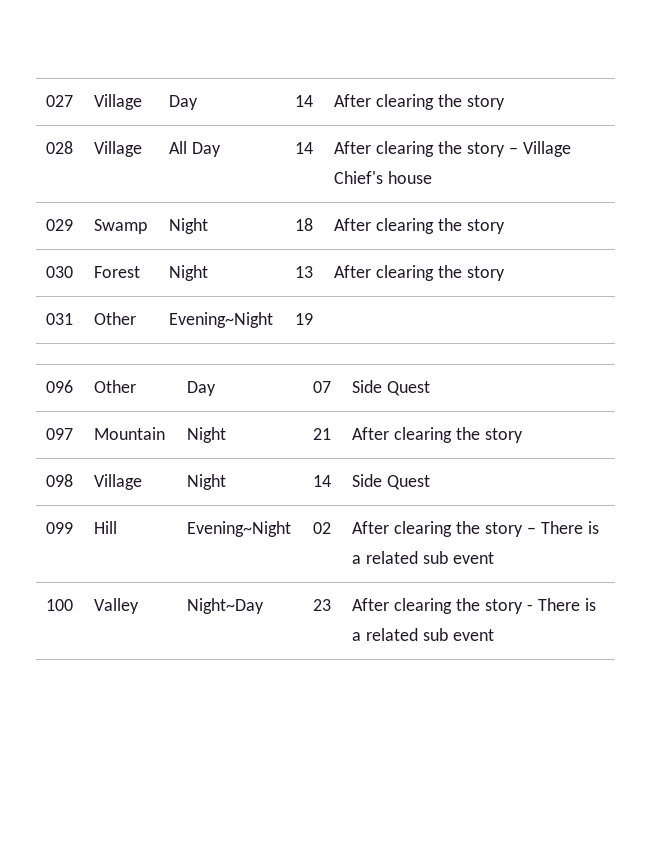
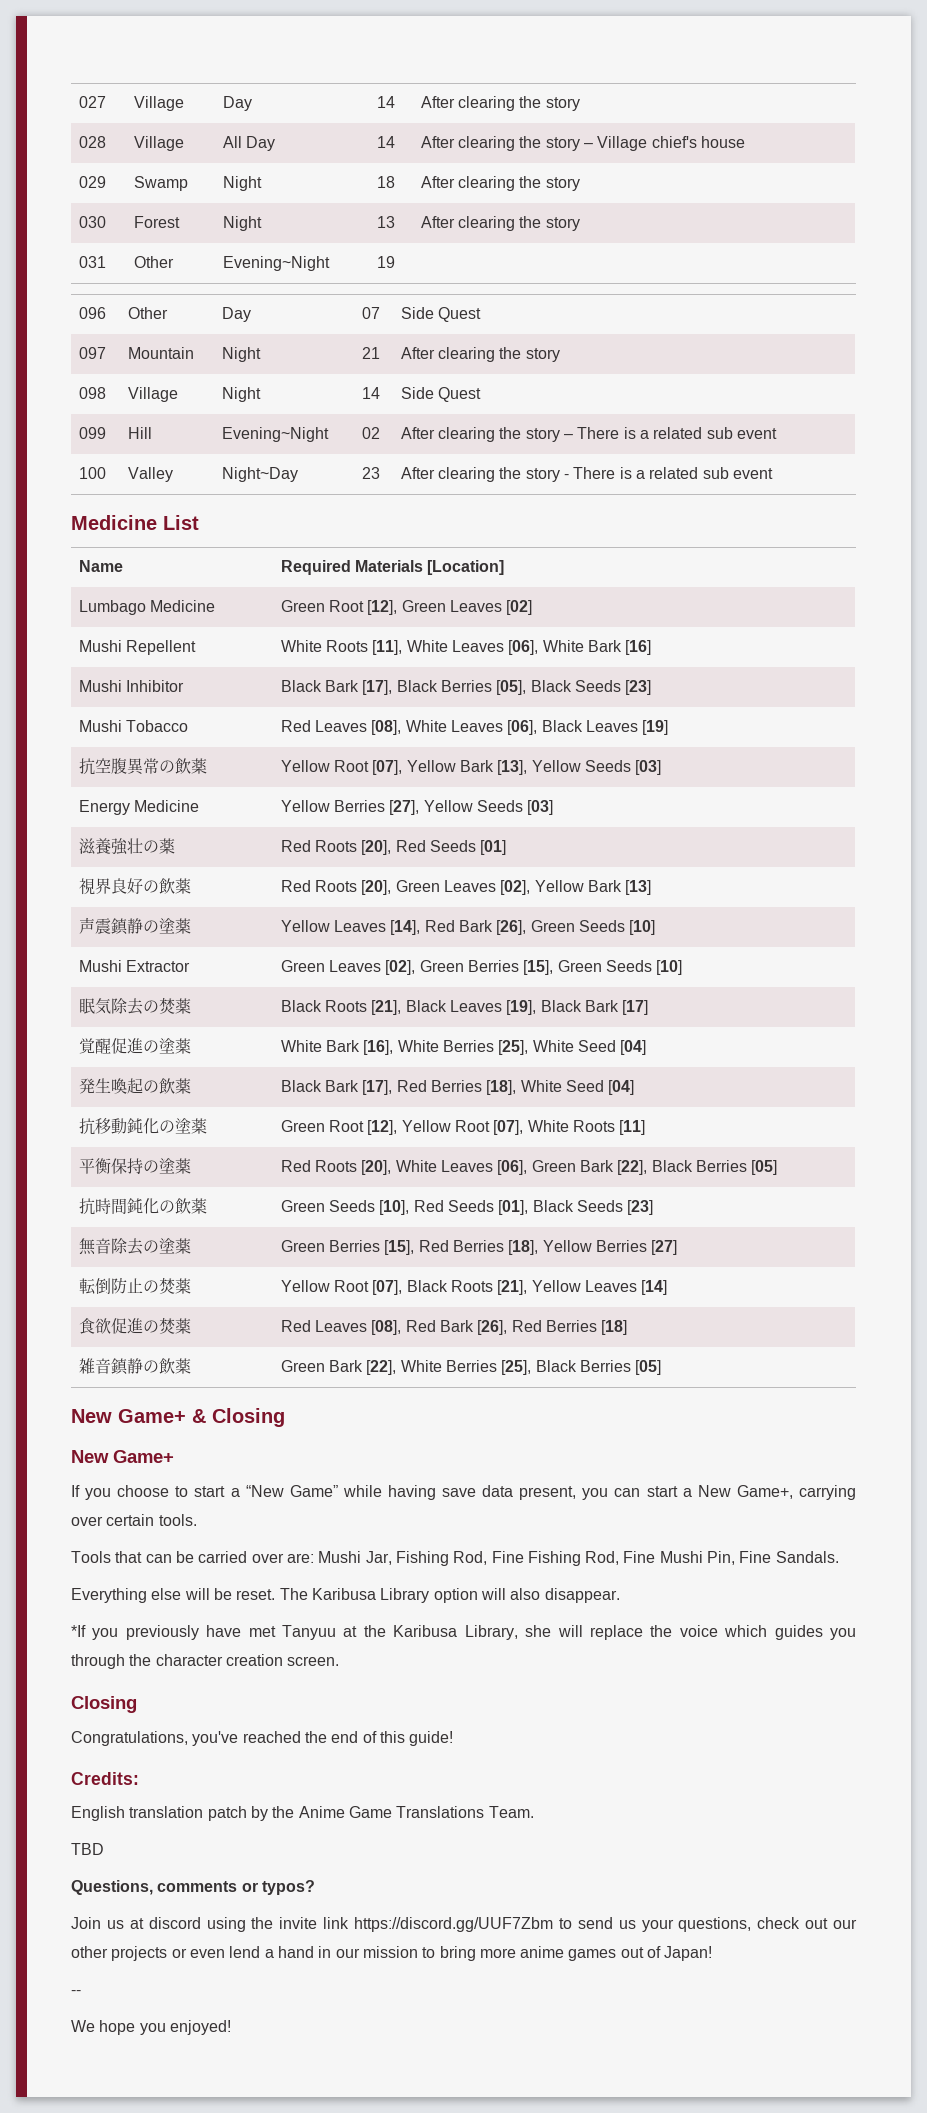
- 028 | Village | All Day | 14 | After clearing the story – Village Chief's house
+ 028 | Village | All Day | 14 | After clearing the story – Village chief's house
+ Medicine List
+ Name | Required Materials [Location]
+ Lumbago Medicine | Green Root [12], Green Leaves [02]
+ Mushi Repellent | White Roots [11], White Leaves [06], White Bark [16]
+ Mushi Inhibitor | Black Bark [17], Black Berries [05], Black Seeds [23]
+ Mushi Tobacco | Red Leaves [08], White Leaves [06], Black Leaves [19]
+ 抗空腹異常の飲薬 | Yellow Root [07], Yellow Bark [13], Yellow Seeds [03]
+ Energy Medicine | Yellow Berries [27], Yellow Seeds [03]
+ 滋養強壮の薬 | Red Roots [20], Red Seeds [01]
+ 視界良好の飲薬 | Red Roots [20], Green Leaves [02], Yellow Bark [13]
+ 声震鎮静の塗薬 | Yellow Leaves [14], Red Bark [26], Green Seeds [10]
+ Mushi Extractor | Green Leaves [02], Green Berries [15], Green Seeds [10]
+ 眠気除去の焚薬 | Black Roots [21], Black Leaves [19], Black Bark [17]
+ 覚醒促進の塗薬 | White Bark [16], White Berries [25], White Seed [04]
+ 発生喚起の飲薬 | Black Bark [17], Red Berries [18], White Seed [04]
+ 抗移動鈍化の塗薬 | Green Root [12], Yellow Root [07], White Roots [11]
+ 平衡保持の塗薬 | Red Roots [20], White Leaves [06], Green Bark [22], Black Berries [05]
+ 抗時間鈍化の飲薬 | Green Seeds [10], Red Seeds [01], Black Seeds [23]
+ 無音除去の塗薬 | Green Berries [15], Red Berries [18], Yellow Berries [27]
+ 転倒防止の焚薬 | Yellow Root [07], Black Roots [21], Yellow Leaves [14]
+ 食欲促進の焚薬 | Red Leaves [08], Red Bark [26], Red Berries [18]
+ 雑音鎮静の飲薬 | Green Bark [22], White Berries [25], Black Berries [05]
+ New Game+ & Closing
+ New Game+
+ If you choose to start a “New Game” while having save data present, you can start a New Game+, carrying over certain tools.
+ Tools that can be carried over are: Mushi Jar, Fishing Rod, Fine Fishing Rod, Fine Mushi Pin, Fine Sandals.
+ Everything else will be reset. The Karibusa Library option will also disappear.
+ *If you previously have met Tanyuu at the Karibusa Library, she will replace the voice which guides you through the character creation screen.
+ Closing
+ Congratulations, you've reached the end of this guide!
+ Credits:
+ English translation patch by the Anime Game Translations Team.
+ TBD
+ Questions, comments or typos?
+ Join us at discord using the invite link https://discord.gg/UUF7Zbm to send us your questions, check out our other projects or even lend a hand in our mission to bring more anime games out of Japan!
+ --
+ We hope you enjoyed!

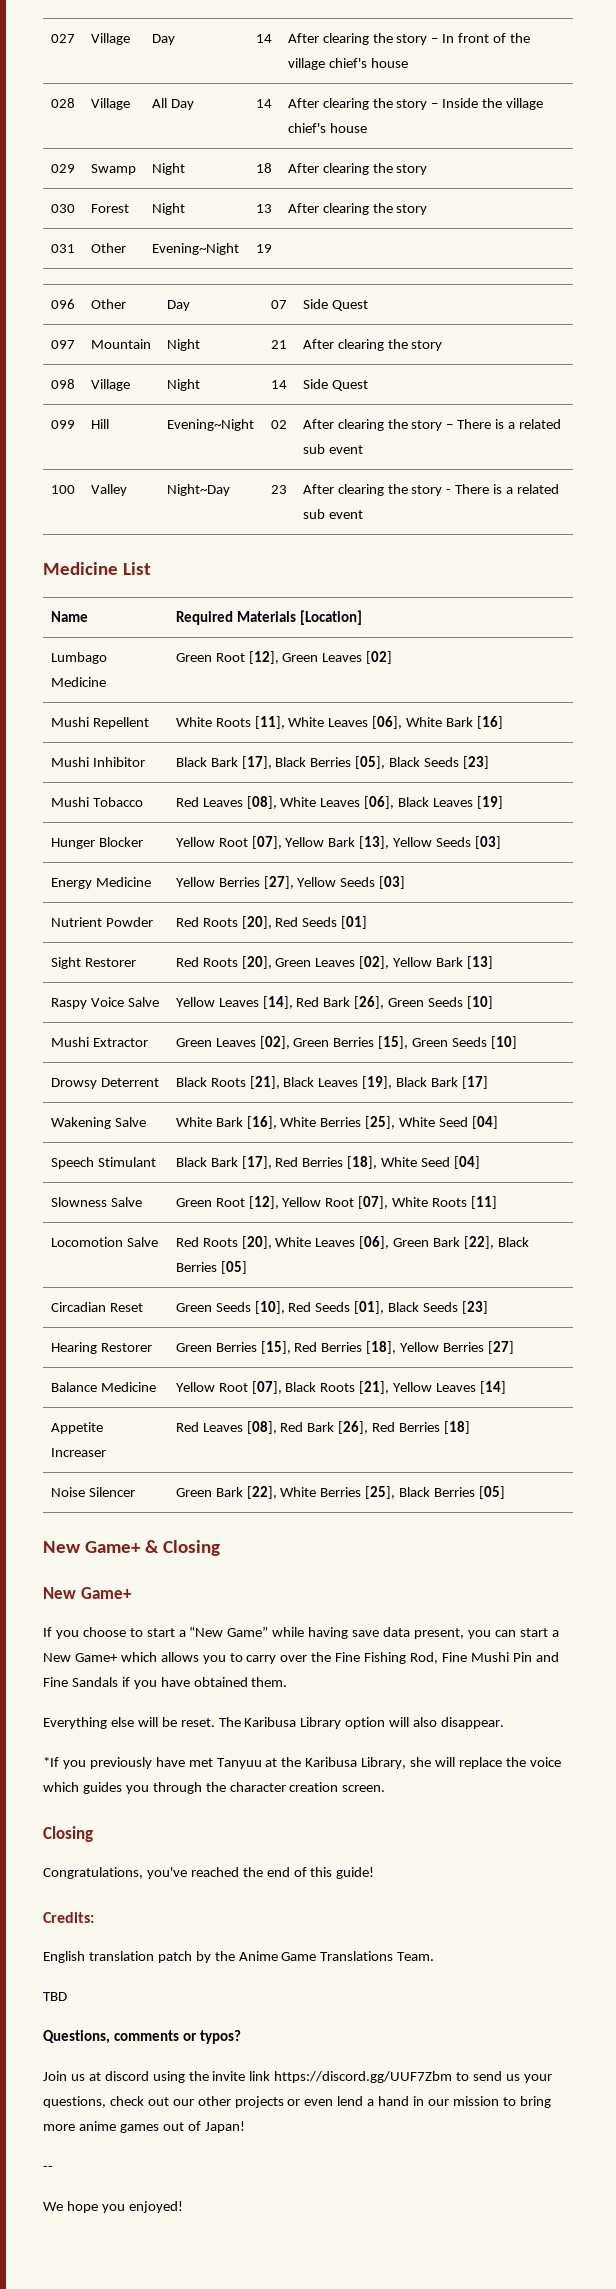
- 027 | Village | Day | 14 | After clearing the story
+ 027 | Village | Day | 14 | After clearing the story – In front of the village chief's house
- 028 | Village | All Day | 14 | After clearing the story – Village chief's house
+ 028 | Village | All Day | 14 | After clearing the story – Inside the village chief's house
- 抗空腹異常の飲薬 | Yellow Root [07], Yellow Bark [13], Yellow Seeds [03]
+ Hunger Blocker | Yellow Root [07], Yellow Bark [13], Yellow Seeds [03]
- 滋養強壮の薬 | Red Roots [20], Red Seeds [01]
+ Nutrient Powder | Red Roots [20], Red Seeds [01]
- 視界良好の飲薬 | Red Roots [20], Green Leaves [02], Yellow Bark [13]
+ Sight Restorer | Red Roots [20], Green Leaves [02], Yellow Bark [13]
- 声震鎮静の塗薬 | Yellow Leaves [14], Red Bark [26], Green Seeds [10]
+ Raspy Voice Salve | Yellow Leaves [14], Red Bark [26], Green Seeds [10]
- 眠気除去の焚薬 | Black Roots [21], Black Leaves [19], Black Bark [17]
+ Drowsy Deterrent | Black Roots [21], Black Leaves [19], Black Bark [17]
- 覚醒促進の塗薬 | White Bark [16], White Berries [25], White Seed [04]
+ Wakening Salve | White Bark [16], White Berries [25], White Seed [04]
- 発生喚起の飲薬 | Black Bark [17], Red Berries [18], White Seed [04]
+ Speech Stimulant | Black Bark [17], Red Berries [18], White Seed [04]
- 抗移動鈍化の塗薬 | Green Root [12], Yellow Root [07], White Roots [11]
+ Slowness Salve | Green Root [12], Yellow Root [07], White Roots [11]
- 平衡保持の塗薬 | Red Roots [20], White Leaves [06], Green Bark [22], Black Berries [05]
+ Locomotion Salve | Red Roots [20], White Leaves [06], Green Bark [22], Black Berries [05]
- 抗時間鈍化の飲薬 | Green Seeds [10], Red Seeds [01], Black Seeds [23]
+ Circadian Reset | Green Seeds [10], Red Seeds [01], Black Seeds [23]
- 無音除去の塗薬 | Green Berries [15], Red Berries [18], Yellow Berries [27]
+ Hearing Restorer | Green Berries [15], Red Berries [18], Yellow Berries [27]
- 転倒防止の焚薬 | Yellow Root [07], Black Roots [21], Yellow Leaves [14]
+ Balance Medicine | Yellow Root [07], Black Roots [21], Yellow Leaves [14]
- 食欲促進の焚薬 | Red Leaves [08], Red Bark [26], Red Berries [18]
+ Appetite Increaser | Red Leaves [08], Red Bark [26], Red Berries [18]
- 雑音鎮静の飲薬 | Green Bark [22], White Berries [25], Black Berries [05]
+ Noise Silencer | Green Bark [22], White Berries [25], Black Berries [05]
- If you choose to start a “New Game” while having save data present, you can start a New Game+, carrying over certain tools.
- Tools that can be carried over are: Mushi Jar, Fishing Rod, Fine Fishing Rod, Fine Mushi Pin, Fine Sandals.
+ If you choose to start a “New Game” while having save data present, you can start a New Game+ which allows you to carry over the Fine Fishing Rod, Fine Mushi Pin and Fine Sandals if you have obtained them.

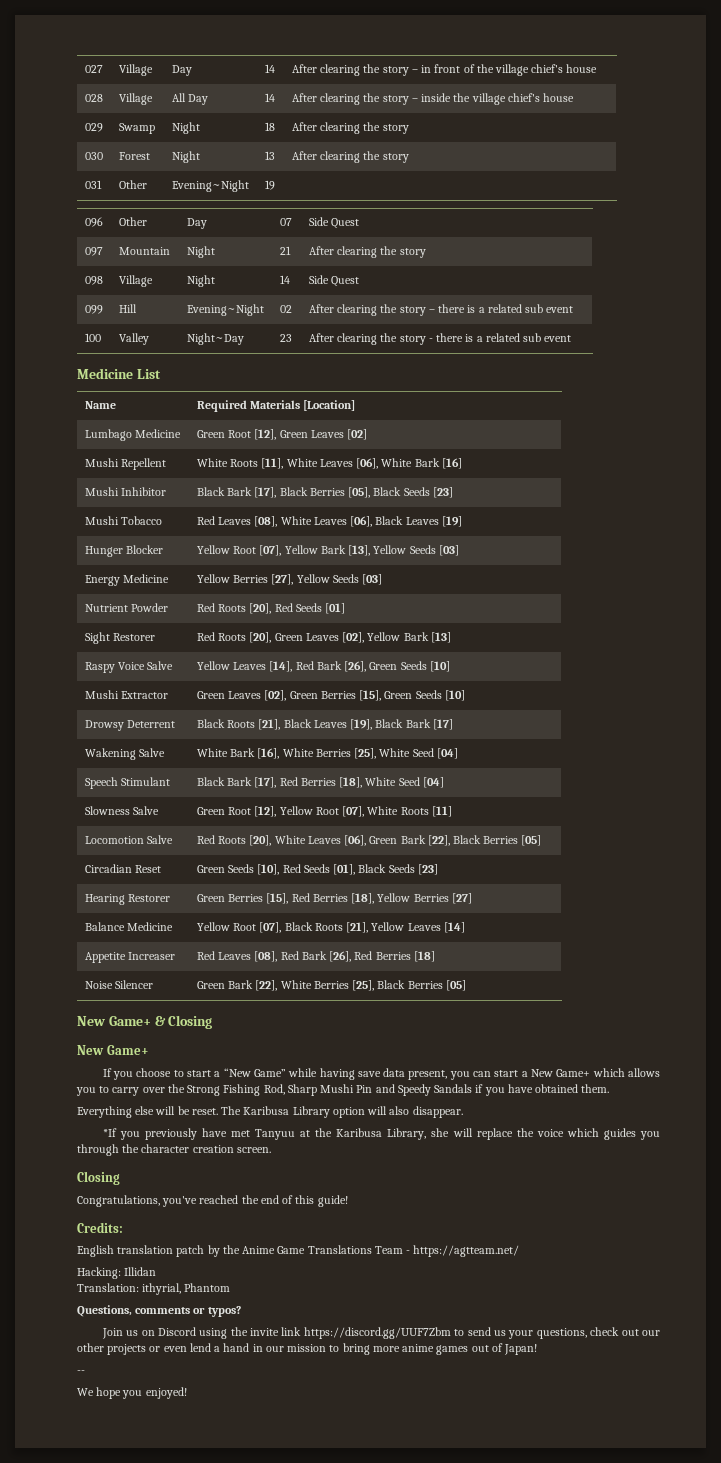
- 027 | Village | Day | 14 | After clearing the story – In front of the village chief's house
+ 027 | Village | Day | 14 | After clearing the story – in front of the village chief's house
- 028 | Village | All Day | 14 | After clearing the story – Inside the village chief's house
+ 028 | Village | All Day | 14 | After clearing the story – inside the village chief's house
- 099 | Hill | Evening~Night | 02 | After clearing the story – There is a related sub event
+ 099 | Hill | Evening~Night | 02 | After clearing the story – there is a related sub event
- 100 | Valley | Night~Day | 23 | After clearing the story - There is a related sub event
+ 100 | Valley | Night~Day | 23 | After clearing the story - there is a related sub event
- If you choose to start a “New Game” while having save data present, you can start a New Game+ which allows you to carry over the Fine Fishing Rod, Fine Mushi Pin and Fine Sandals if you have obtained them.
+ If you choose to start a “New Game” while having save data present, you can start a New Game+ which allows you to carry over the Strong Fishing Rod, Sharp Mushi Pin and Speedy Sandals if you have obtained them.
- English translation patch by the Anime Game Translations Team.
- TBD
+ English translation patch by the Anime Game Translations Team - https://agtteam.net/
+ Hacking: Illidan
+ Translation: ithyrial, Phantom
- Join us at discord using the invite link https://discord.gg/UUF7Zbm to send us your questions, check out our other projects or even lend a hand in our mission to bring more anime games out of Japan!
+ Join us on Discord using the invite link https://discord.gg/UUF7Zbm to send us your questions, check out our other projects or even lend a hand in our mission to bring more anime games out of Japan!

